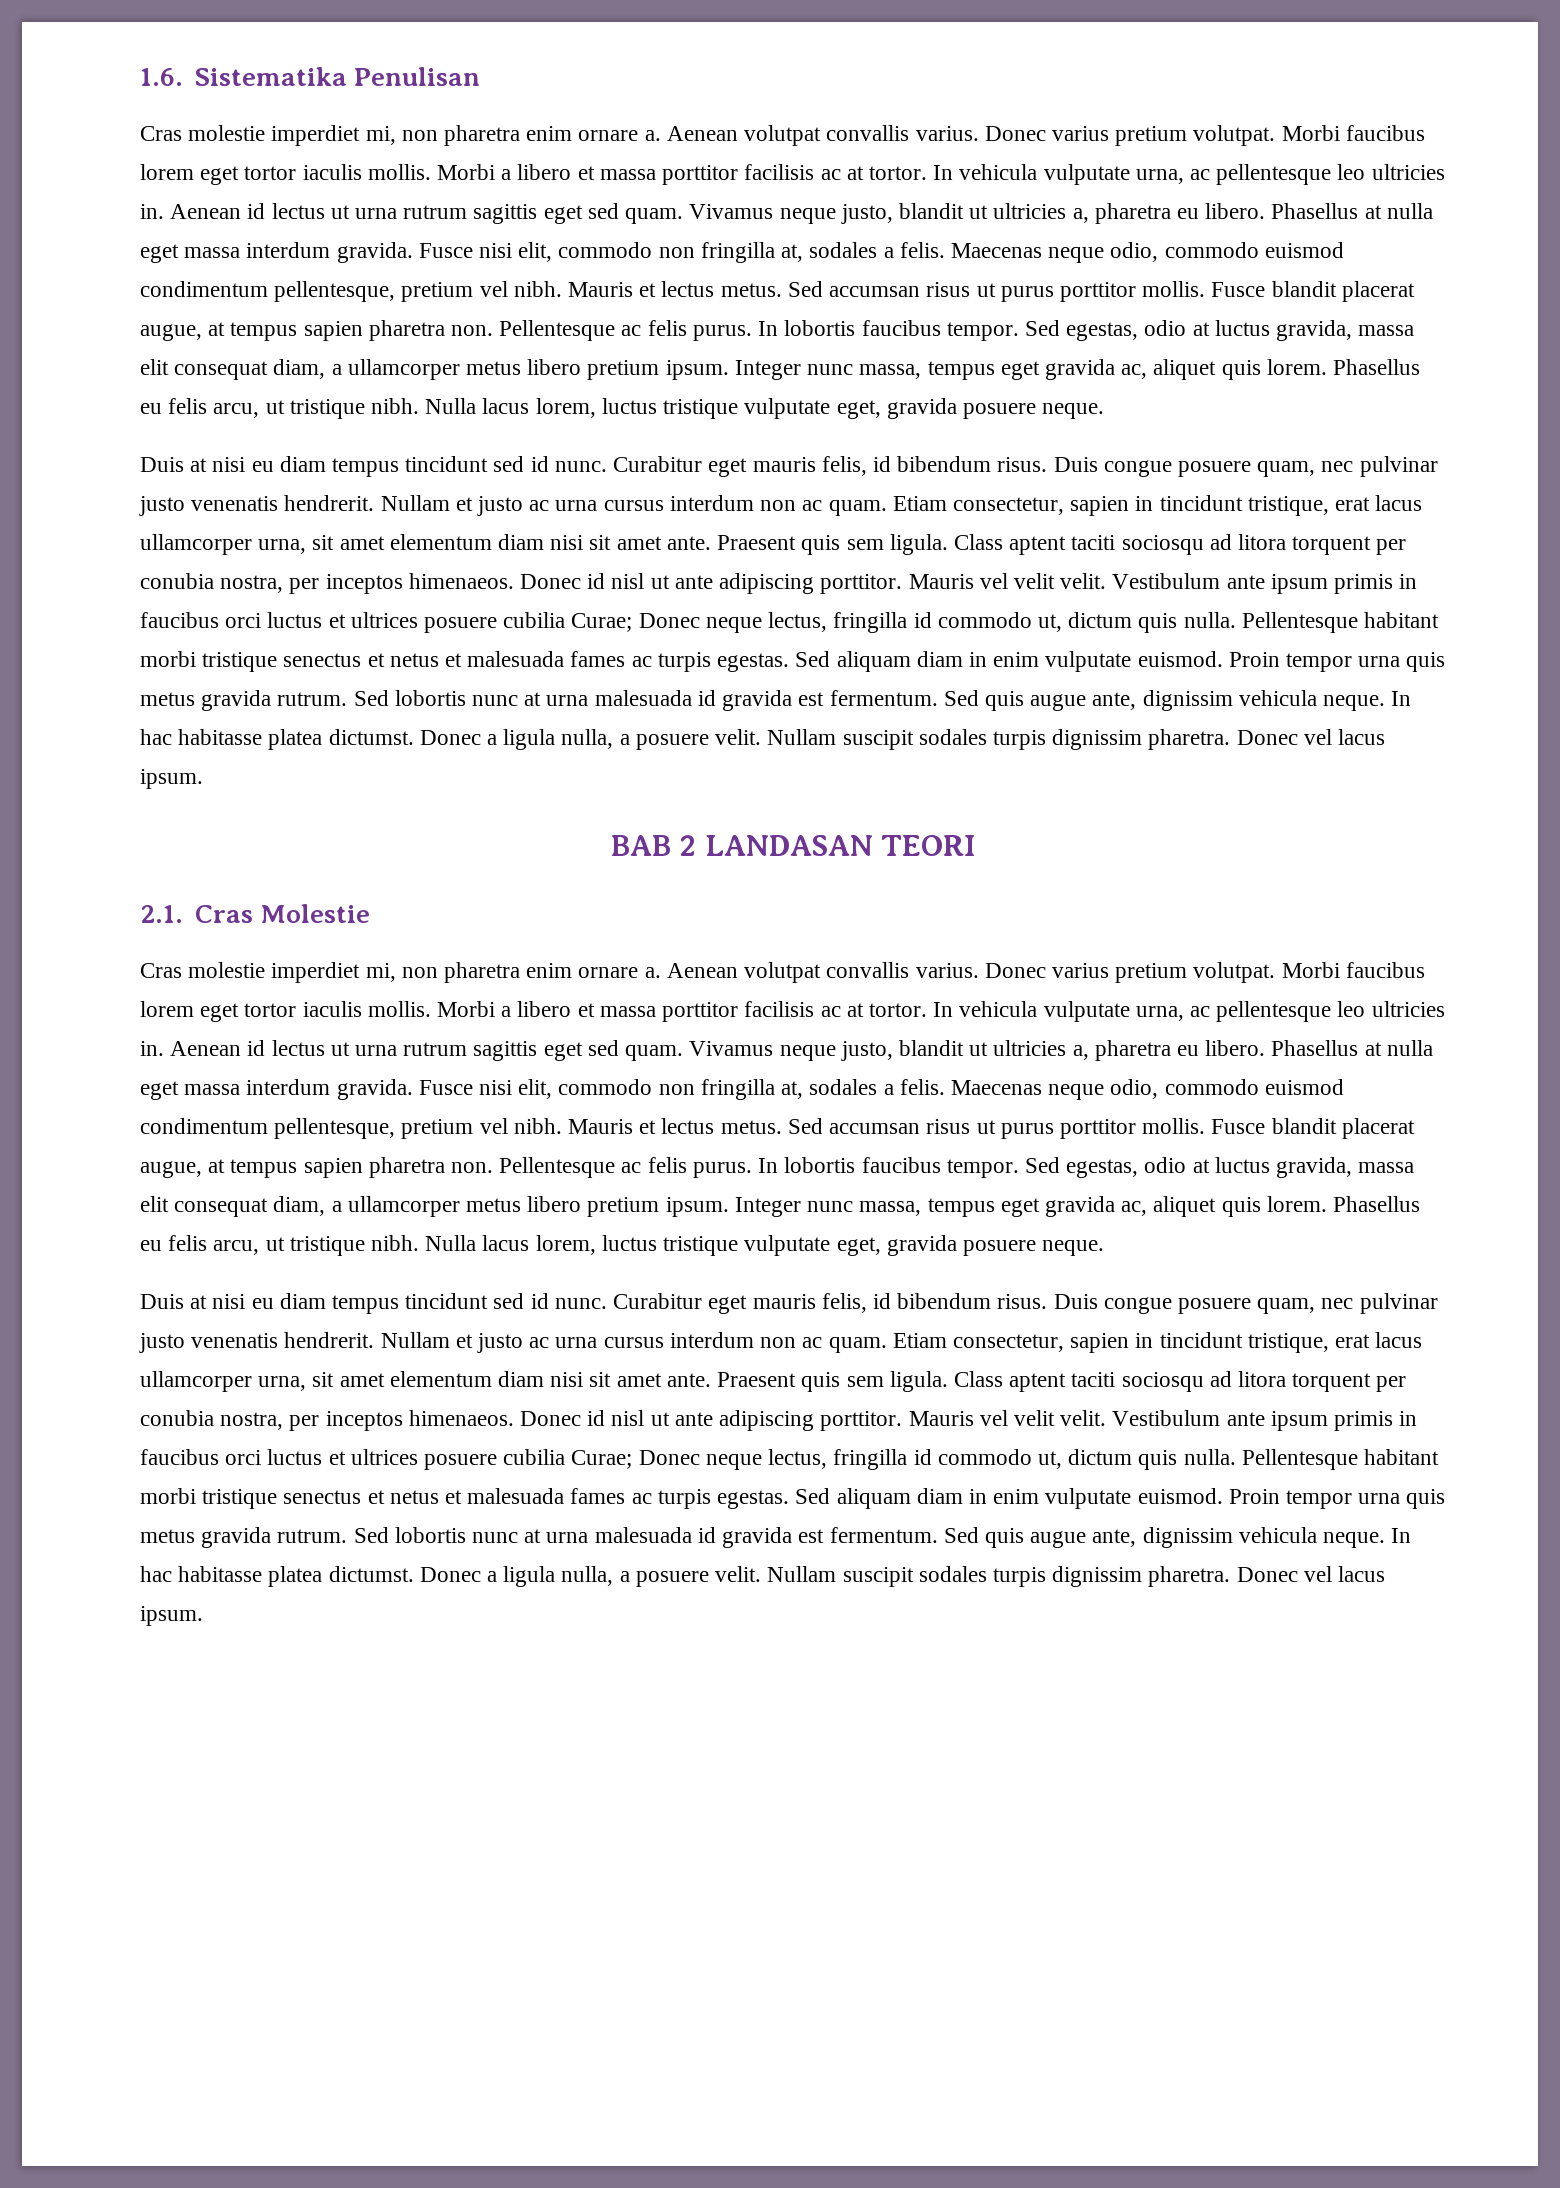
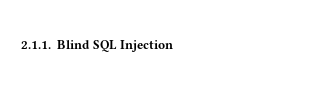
- 1.6. Sistematika Penulisan
- Cras molestie imperdiet mi, non pharetra enim ornare a. Aenean volutpat convallis varius. Donec varius pretium volutpat. Morbi faucibus lorem eget tortor iaculis mollis. Morbi a libero et massa porttitor facilisis ac at tortor. In vehicula vulputate urna, ac pellentesque leo ultricies in. Aenean id lectus ut urna rutrum sagittis eget sed quam. Vivamus neque justo, blandit ut ultricies a, pharetra eu libero. Phasellus at nulla eget massa interdum gravida. Fusce nisi elit, commodo non fringilla at, sodales a felis. Maecenas neque odio, commodo euismod condimentum pellentesque, pretium vel nibh. Mauris et lectus metus. Sed accumsan risus ut purus porttitor mollis. Fusce blandit placerat augue, at tempus sapien pharetra non. Pellentesque ac felis purus. In lobortis faucibus tempor. Sed egestas, odio at luctus gravida, massa elit consequat diam, a ullamcorper metus libero pretium ipsum. Integer nunc massa, tempus eget gravida ac, aliquet quis lorem. Phasellus eu felis arcu, ut tristique nibh. Nulla lacus lorem, luctus tristique vulputate eget, gravida posuere neque.
- Duis at nisi eu diam tempus tincidunt sed id nunc. Curabitur eget mauris felis, id bibendum risus. Duis congue posuere quam, nec pulvinar justo venenatis hendrerit. Nullam et justo ac urna cursus interdum non ac quam. Etiam consectetur, sapien in tincidunt tristique, erat lacus ullamcorper urna, sit amet elementum diam nisi sit amet ante. Praesent quis sem ligula. Class aptent taciti sociosqu ad litora torquent per conubia nostra, per inceptos himenaeos. Donec id nisl ut ante adipiscing porttitor. Mauris vel velit velit. Vestibulum ante ipsum primis in faucibus orci luctus et ultrices posuere cubilia Curae; Donec neque lectus, fringilla id commodo ut, dictum quis nulla. Pellentesque habitant morbi tristique senectus et netus et malesuada fames ac turpis egestas. Sed aliquam diam in enim vulputate euismod. Proin tempor urna quis metus gravida rutrum. Sed lobortis nunc at urna malesuada id gravida est fermentum. Sed quis augue ante, dignissim vehicula neque. In hac habitasse platea dictumst. Donec a ligula nulla, a posuere velit. Nullam suscipit sodales turpis dignissim pharetra. Donec vel lacus ipsum.
- BAB 2 LANDASAN TEORI
- 2.1. Cras Molestie
- Cras molestie imperdiet mi, non pharetra enim ornare a. Aenean volutpat convallis varius. Donec varius pretium volutpat. Morbi faucibus lorem eget tortor iaculis mollis. Morbi a libero et massa porttitor facilisis ac at tortor. In vehicula vulputate urna, ac pellentesque leo ultricies in. Aenean id lectus ut urna rutrum sagittis eget sed quam. Vivamus neque justo, blandit ut ultricies a, pharetra eu libero. Phasellus at nulla eget massa interdum gravida. Fusce nisi elit, commodo non fringilla at, sodales a felis. Maecenas neque odio, commodo euismod condimentum pellentesque, pretium vel nibh. Mauris et lectus metus. Sed accumsan risus ut purus porttitor mollis. Fusce blandit placerat augue, at tempus sapien pharetra non. Pellentesque ac felis purus. In lobortis faucibus tempor. Sed egestas, odio at luctus gravida, massa elit consequat diam, a ullamcorper metus libero pretium ipsum. Integer nunc massa, tempus eget gravida ac, aliquet quis lorem. Phasellus eu felis arcu, ut tristique nibh. Nulla lacus lorem, luctus tristique vulputate eget, gravida posuere neque.
- Duis at nisi eu diam tempus tincidunt sed id nunc. Curabitur eget mauris felis, id bibendum risus. Duis congue posuere quam, nec pulvinar justo venenatis hendrerit. Nullam et justo ac urna cursus interdum non ac quam. Etiam consectetur, sapien in tincidunt tristique, erat lacus ullamcorper urna, sit amet elementum diam nisi sit amet ante. Praesent quis sem ligula. Class aptent taciti sociosqu ad litora torquent per conubia nostra, per inceptos himenaeos. Donec id nisl ut ante adipiscing porttitor. Mauris vel velit velit. Vestibulum ante ipsum primis in faucibus orci luctus et ultrices posuere cubilia Curae; Donec neque lectus, fringilla id commodo ut, dictum quis nulla. Pellentesque habitant morbi tristique senectus et netus et malesuada fames ac turpis egestas. Sed aliquam diam in enim vulputate euismod. Proin tempor urna quis metus gravida rutrum. Sed lobortis nunc at urna malesuada id gravida est fermentum. Sed quis augue ante, dignissim vehicula neque. In hac habitasse platea dictumst. Donec a ligula nulla, a posuere velit. Nullam suscipit sodales turpis dignissim pharetra. Donec vel lacus ipsum.
+ 2.1.1. Blind SQL Injection

